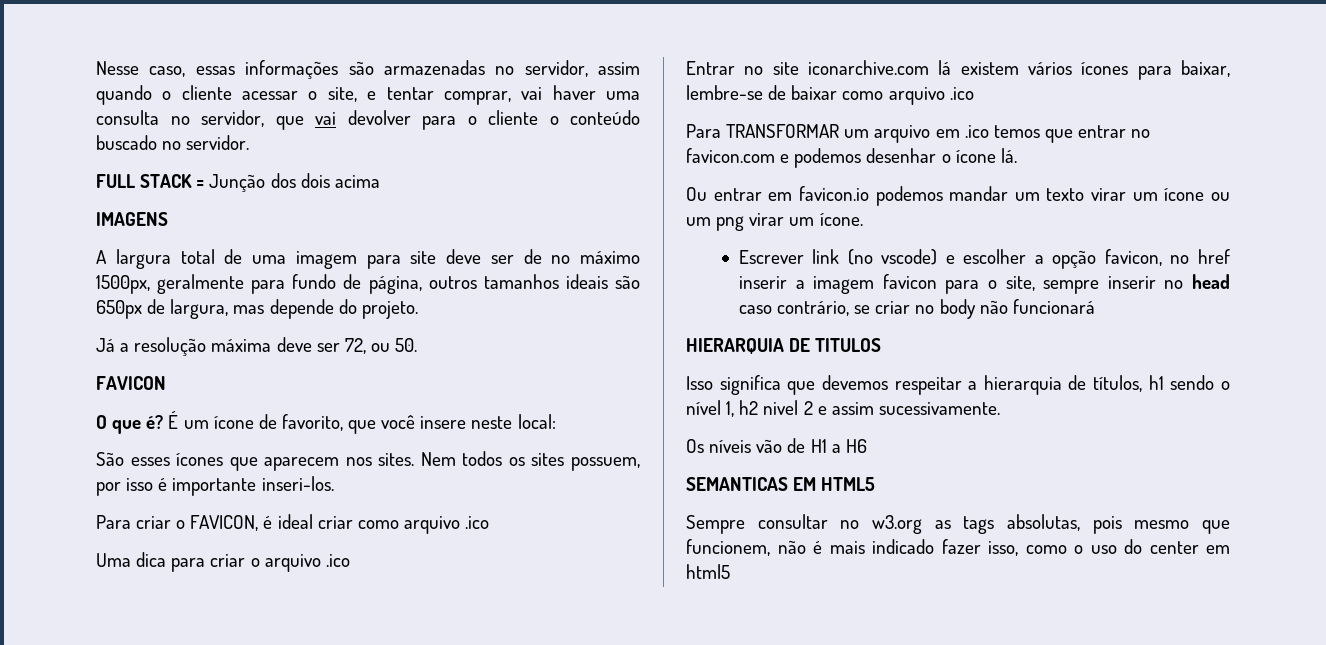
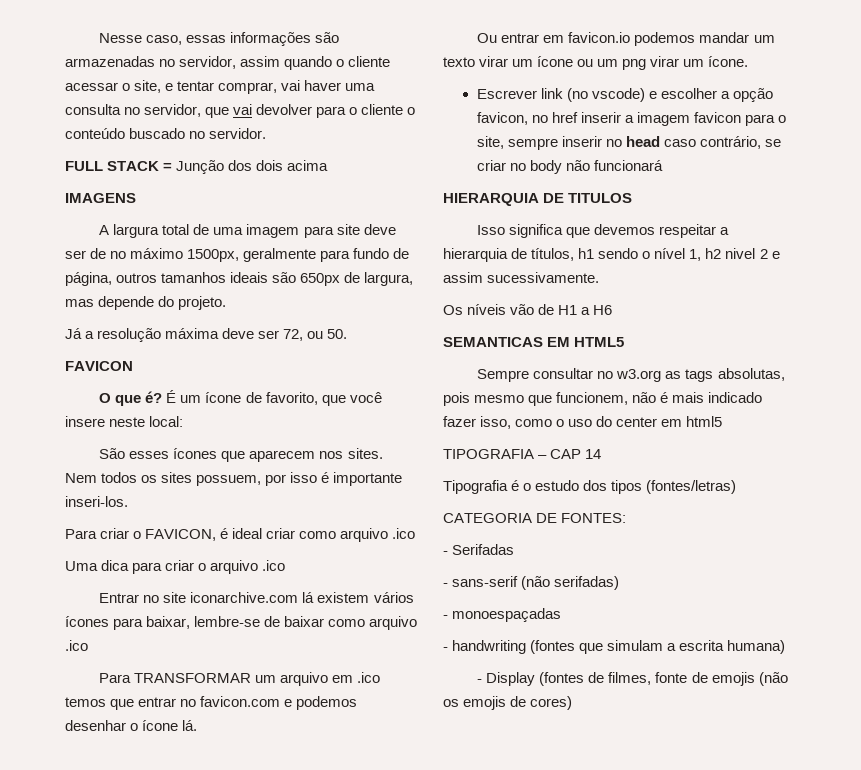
+ TIPOGRAFIA – CAP 14
+ Tipografia é o estudo dos tipos (fontes/letras)
+ CATEGORIA DE FONTES:
+ - Serifadas
+ - sans-serif (não serifadas)
+ - monoespaçadas
+ - handwriting (fontes que simulam a escrita humana)
+ - Display (fontes de filmes, fonte de emojis (não os emojis de cores)

